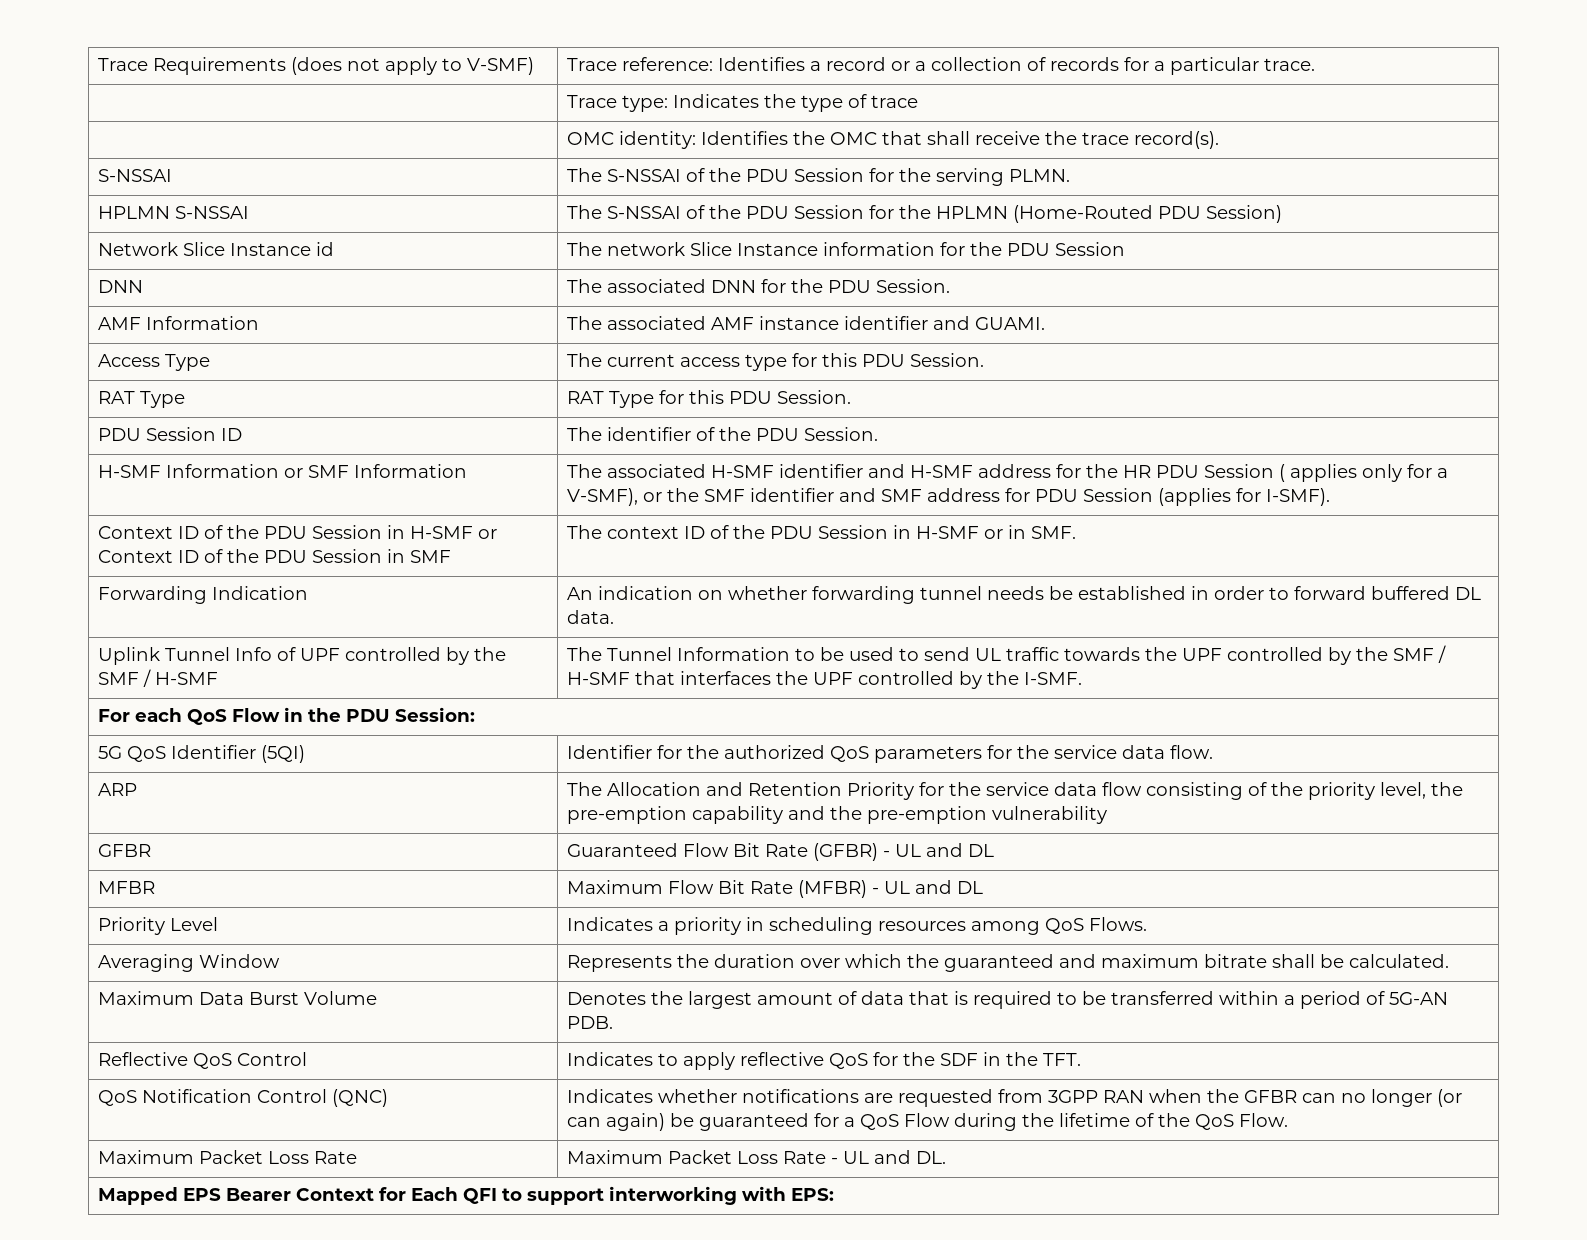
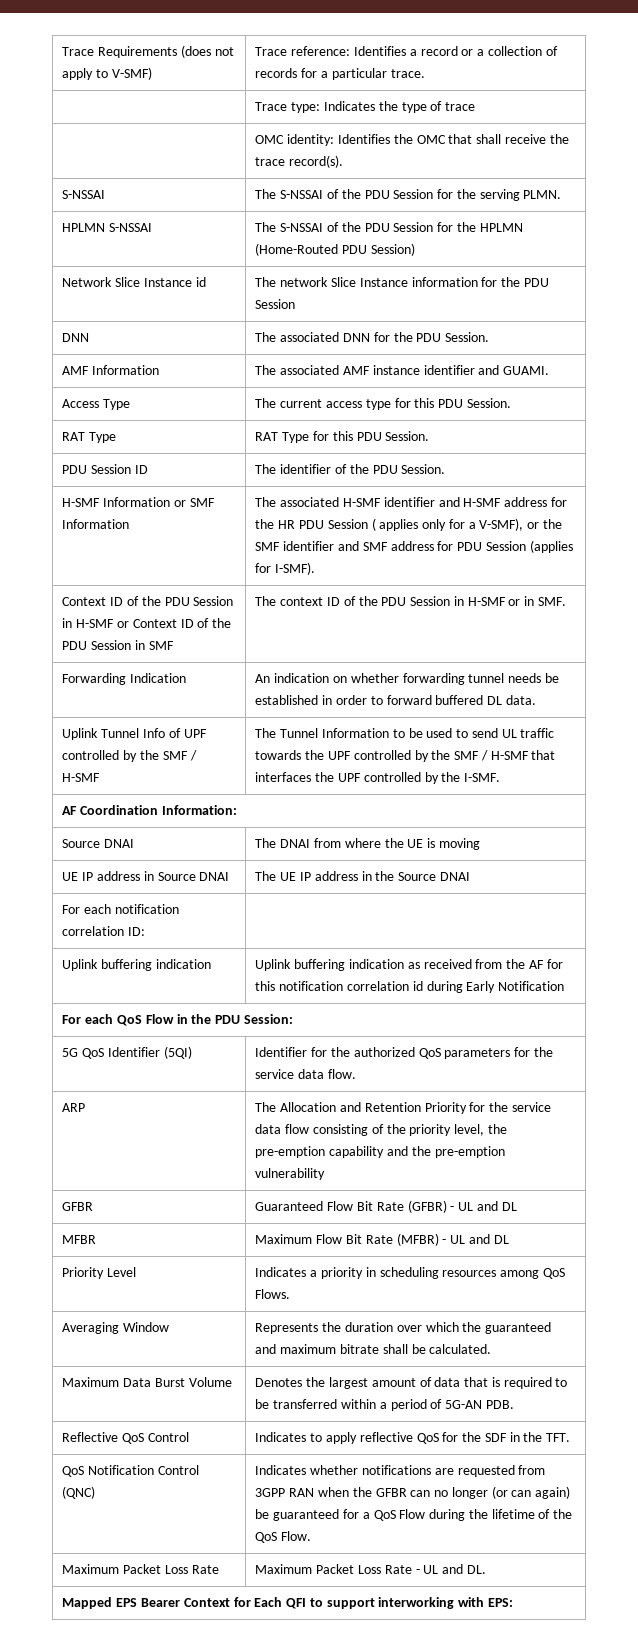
+ AF Coordination Information:
+ Source DNAI | The DNAI from where the UE is moving
+ UE IP address in Source DNAI | The UE IP address in the Source DNAI
+ For each notification correlation ID: |
+ Uplink buffering indication | Uplink buffering indication as received from the AF for this notification correlation id during Early Notification

